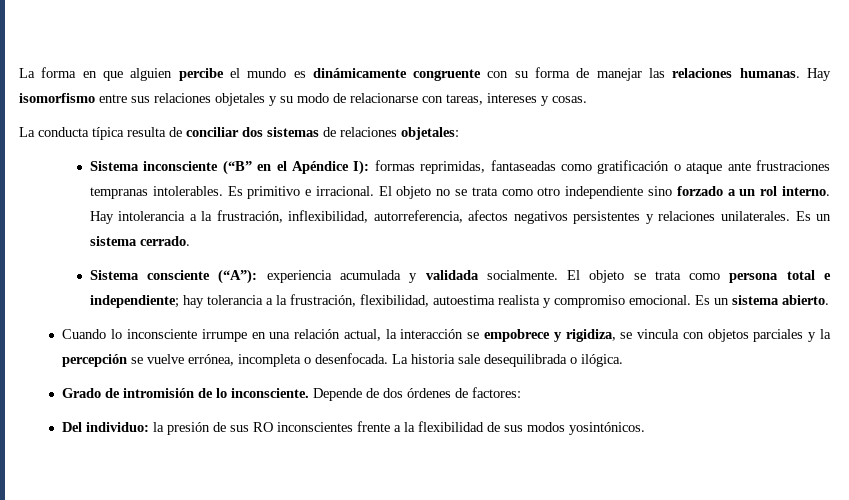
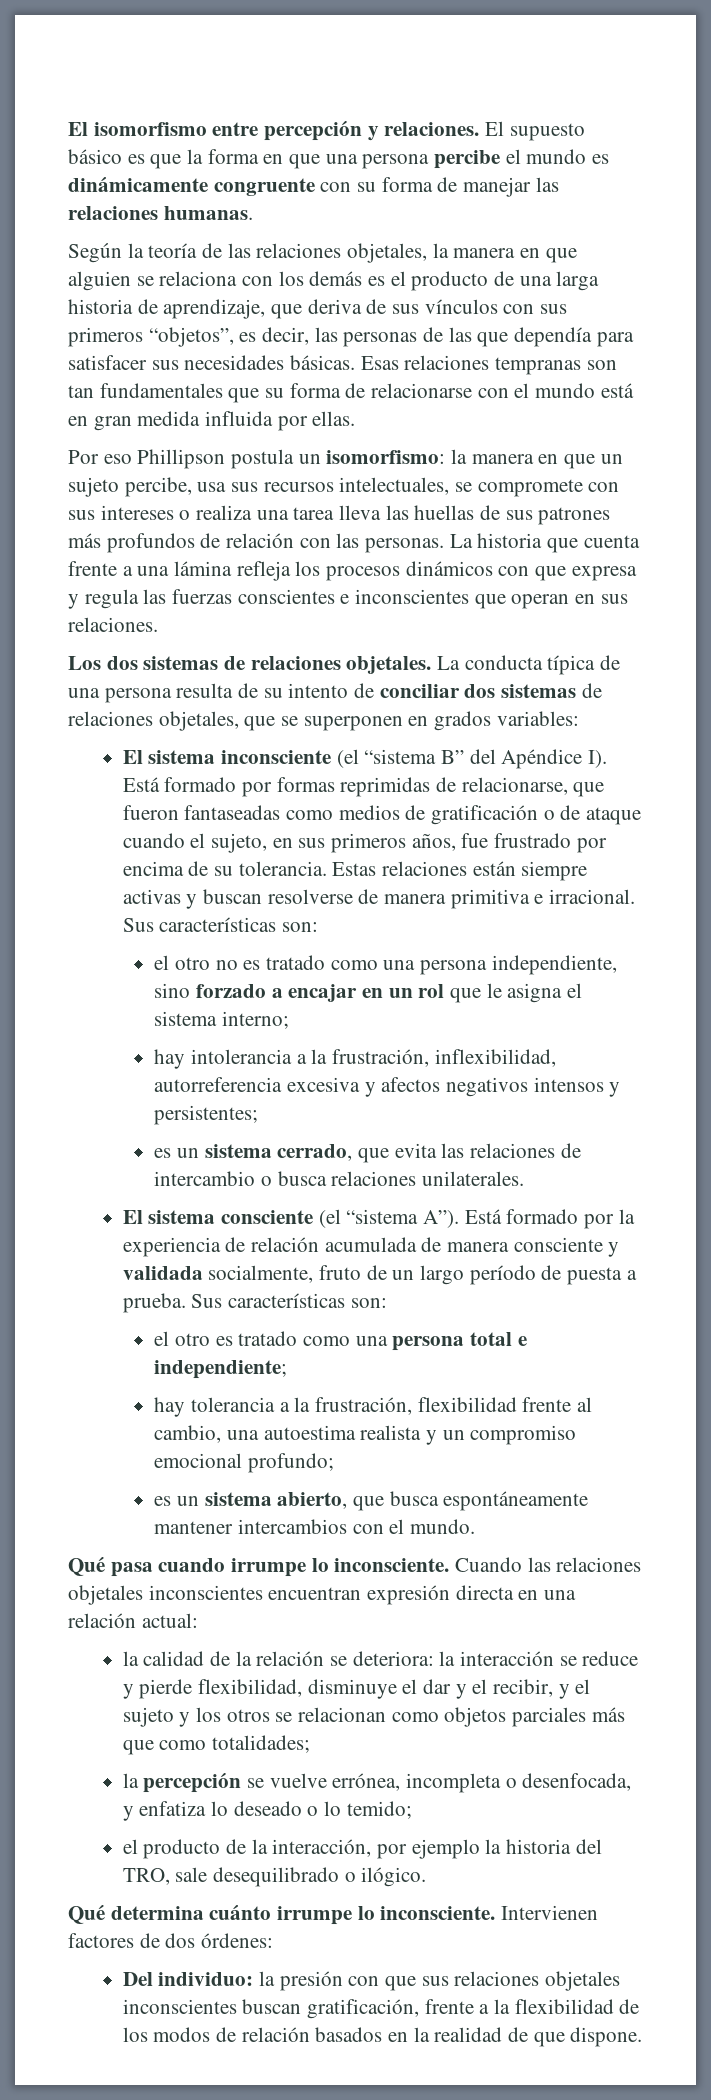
- La forma en que alguien percibe el mundo es dinámicamente congruente con su forma de manejar las relaciones humanas. Hay isomorfismo entre sus relaciones objetales y su modo de relacionarse con tareas, intereses y cosas.
- La conducta típica resulta de conciliar dos sistemas de relaciones objetales:
- Sistema inconsciente (“B” en el Apéndice I): formas reprimidas, fantaseadas como gratificación o ataque ante frustraciones tempranas intolerables. Es primitivo e irracional. El objeto no se trata como otro independiente sino forzado a un rol interno. Hay intolerancia a la frustración, inflexibilidad, autorreferencia, afectos negativos persistentes y relaciones unilaterales. Es un sistema cerrado.
- Sistema consciente (“A”): experiencia acumulada y validada socialmente. El objeto se trata como persona total e independiente; hay tolerancia a la frustración, flexibilidad, autoestima realista y compromiso emocional. Es un sistema abierto.
- Cuando lo inconsciente irrumpe en una relación actual, la interacción se empobrece y rigidiza, se vincula con objetos parciales y la percepción se vuelve errónea, incompleta o desenfocada. La historia sale desequilibrada o ilógica.
- Grado de intromisión de lo inconsciente. Depende de dos órdenes de factores:
- Del individuo: la presión de sus RO inconscientes frente a la flexibilidad de sus modos yosintónicos.
+ El isomorfismo entre percepción y relaciones. El supuesto básico es que la forma en que una persona percibe el mundo es dinámicamente congruente con su forma de manejar las relaciones humanas.
+ Según la teoría de las relaciones objetales, la manera en que alguien se relaciona con los demás es el producto de una larga historia de aprendizaje, que deriva de sus vínculos con sus primeros “objetos”, es decir, las personas de las que dependía para satisfacer sus necesidades básicas. Esas relaciones tempranas son tan fundamentales que su forma de relacionarse con el mundo está en gran medida influida por ellas.
+ Por eso Phillipson postula un isomorfismo: la manera en que un sujeto percibe, usa sus recursos intelectuales, se compromete con sus intereses o realiza una tarea lleva las huellas de sus patrones más profundos de relación con las personas. La historia que cuenta frente a una lámina refleja los procesos dinámicos con que expresa y regula las fuerzas conscientes e inconscientes que operan en sus relaciones.
+ Los dos sistemas de relaciones objetales. La conducta típica de una persona resulta de su intento de conciliar dos sistemas de relaciones objetales, que se superponen en grados variables:
+ El sistema inconsciente (el “sistema B” del Apéndice I). Está formado por formas reprimidas de relacionarse, que fueron fantaseadas como medios de gratificación o de ataque cuando el sujeto, en sus primeros años, fue frustrado por encima de su tolerancia. Estas relaciones están siempre activas y buscan resolverse de manera primitiva e irracional. Sus características son:
+ el otro no es tratado como una persona independiente, sino forzado a encajar en un rol que le asigna el sistema interno;
+ hay intolerancia a la frustración, inflexibilidad, autorreferencia excesiva y afectos negativos intensos y persistentes;
+ es un sistema cerrado, que evita las relaciones de intercambio o busca relaciones unilaterales.
+ El sistema consciente (el “sistema A”). Está formado por la experiencia de relación acumulada de manera consciente y validada socialmente, fruto de un largo período de puesta a prueba. Sus características son:
+ el otro es tratado como una persona total e independiente;
+ hay tolerancia a la frustración, flexibilidad frente al cambio, una autoestima realista y un compromiso emocional profundo;
+ es un sistema abierto, que busca espontáneamente mantener intercambios con el mundo.
+ Qué pasa cuando irrumpe lo inconsciente. Cuando las relaciones objetales inconscientes encuentran expresión directa en una relación actual:
+ la calidad de la relación se deteriora: la interacción se reduce y pierde flexibilidad, disminuye el dar y el recibir, y el sujeto y los otros se relacionan como objetos parciales más que como totalidades;
+ la percepción se vuelve errónea, incompleta o desenfocada, y enfatiza lo deseado o lo temido;
+ el producto de la interacción, por ejemplo la historia del TRO, sale desequilibrado o ilógico.
+ Qué determina cuánto irrumpe lo inconsciente. Intervienen factores de dos órdenes:
+ Del individuo: la presión con que sus relaciones objetales inconscientes buscan gratificación, frente a la flexibilidad de los modos de relación basados en la realidad de que dispone.

